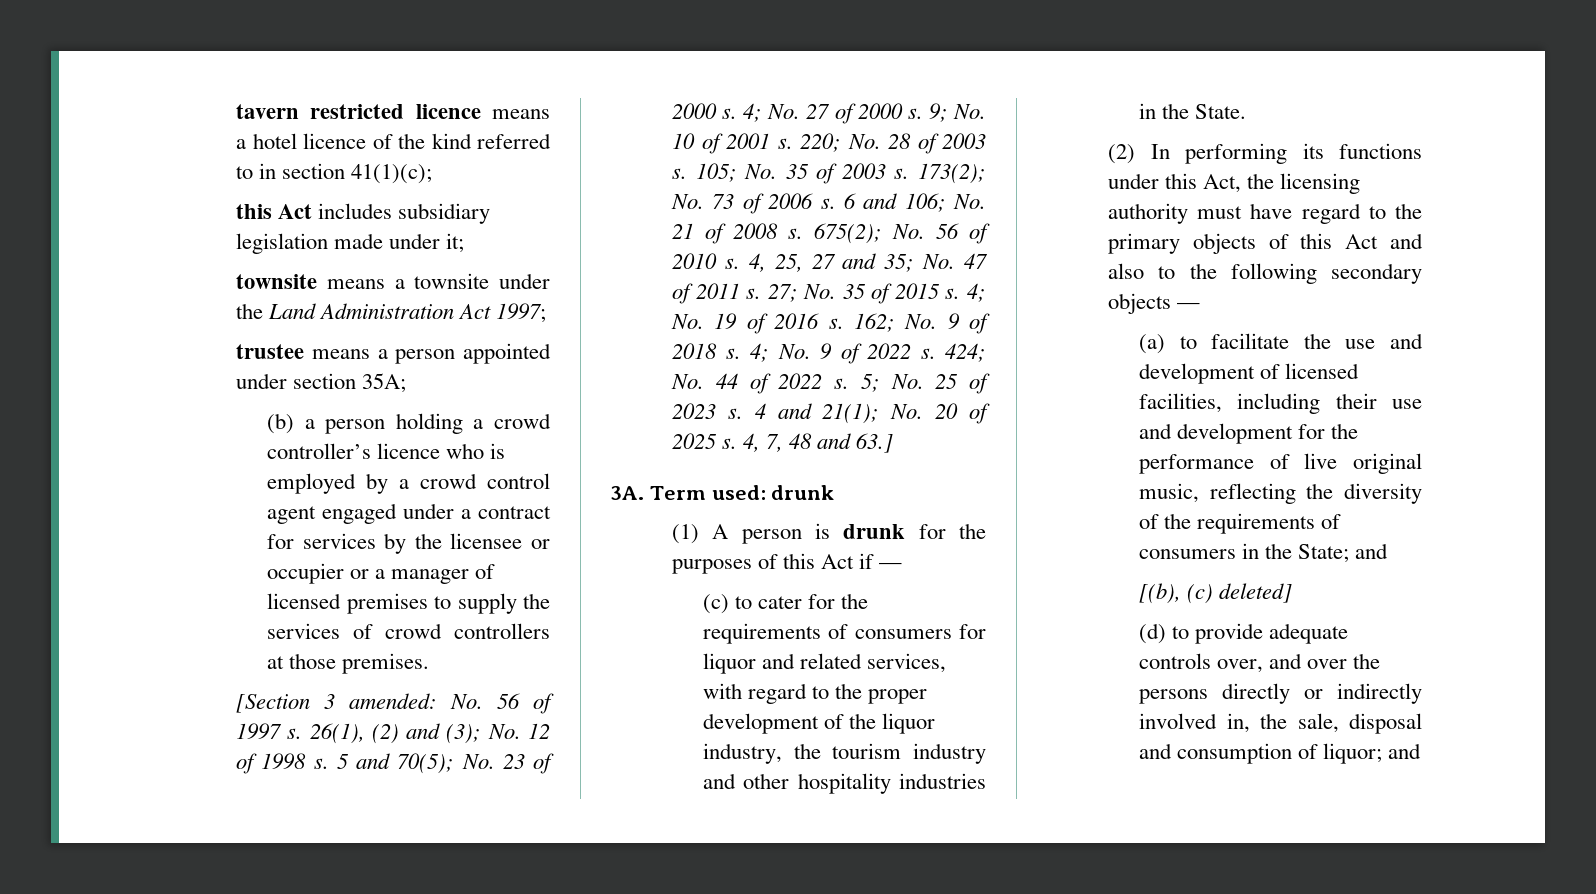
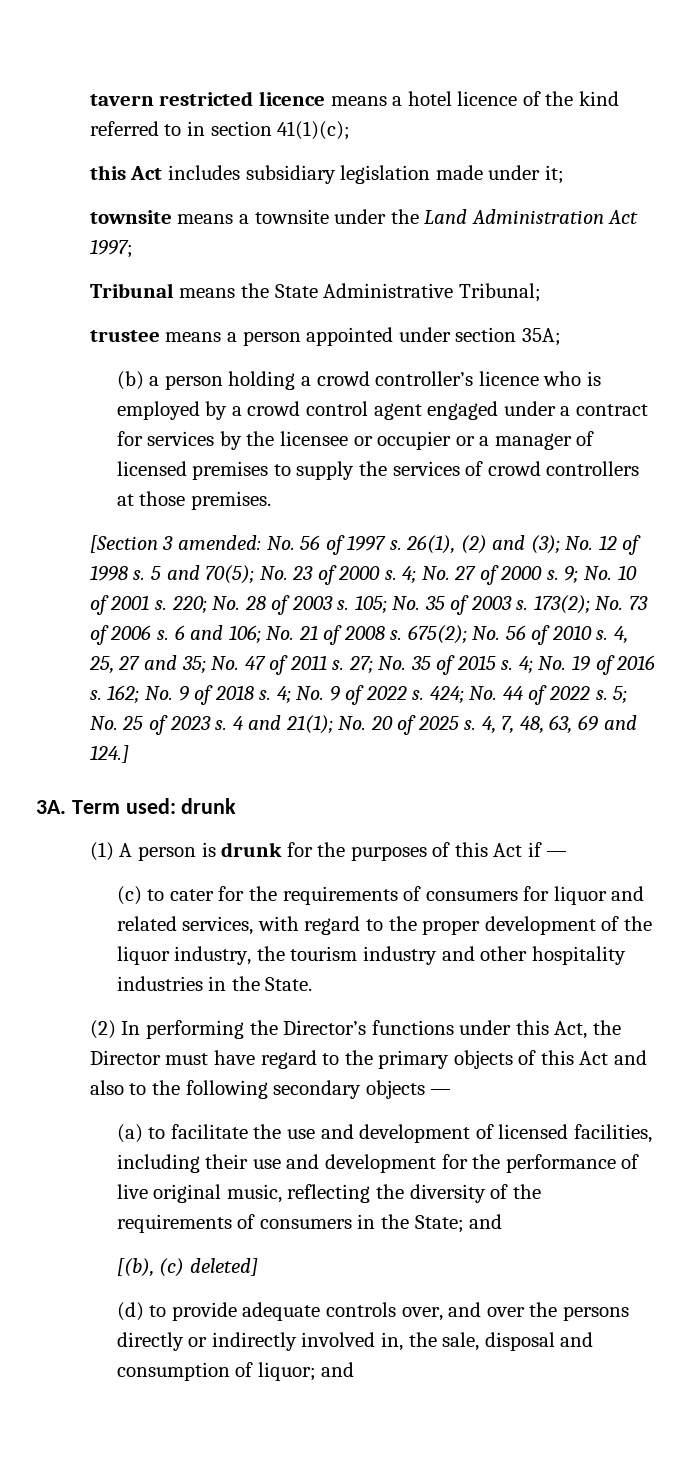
+ Tribunal means the State Administrative Tribunal;
- 4, 7, 48 and 63.]
+ 4, 7, 48, 63, 69 and 124.]
- (2) In performing its functions under this Act, the licensing authority must have regard to the primary objects of this Act and also to the following secondary objects —
+ (2) In performing the Director’s functions under this Act, the Director must have regard to the primary objects of this Act and also to the following secondary objects —

